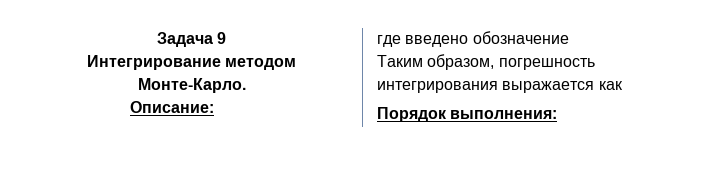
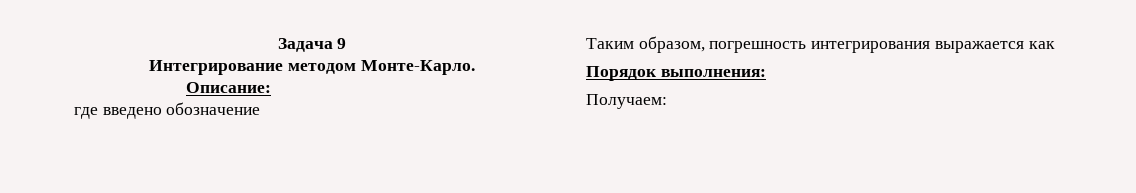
+ Получаем:

